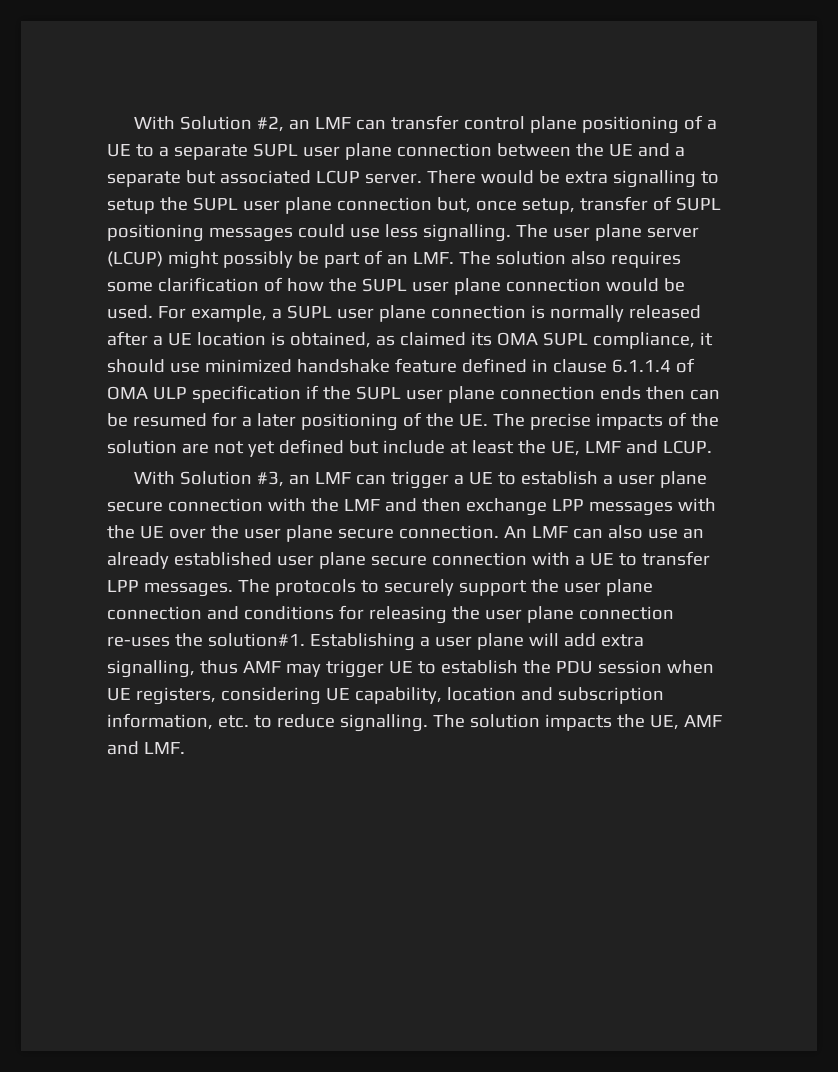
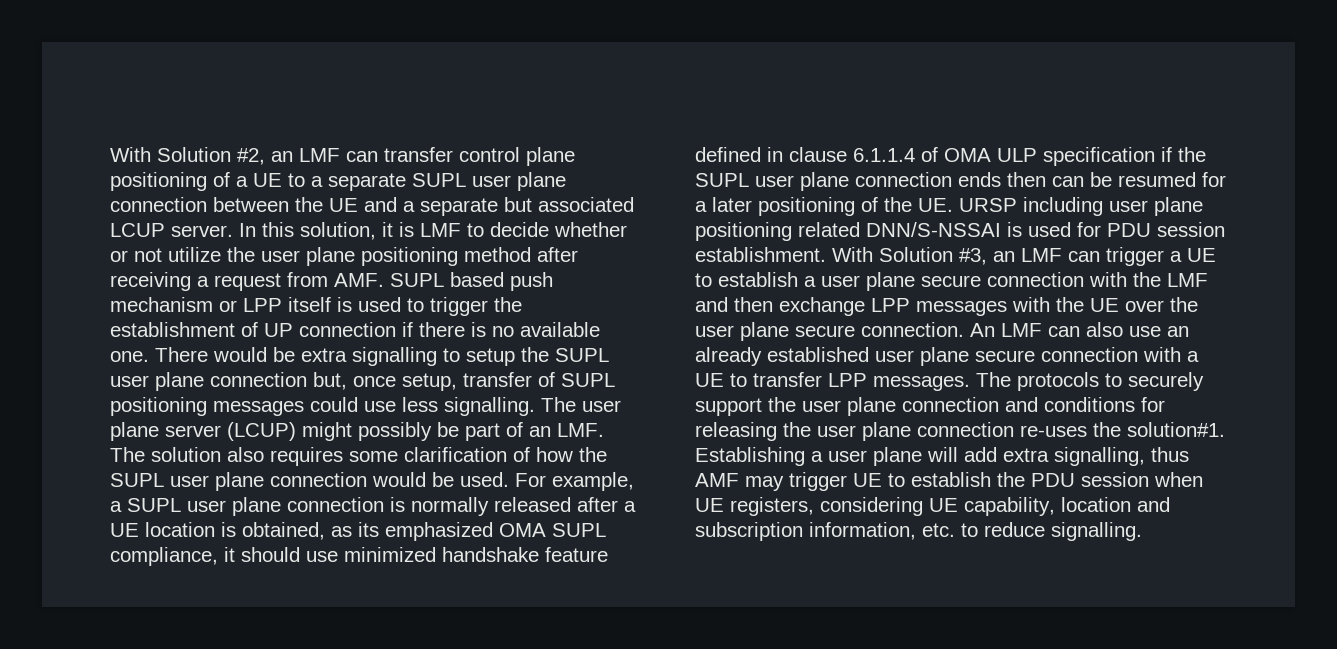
+ In this solution, it is LMF to decide whether or not utilize the user plane positioning method after receiving a request from AMF. SUPL based push mechanism or LPP itself is used to trigger the establishment of UP connection if there is no available one.
- For example, a SUPL user plane connection is normally released after a UE location is obtained, as claimed its OMA SUPL compliance, it should use minimized handshake feature defined in clause 6.1.1.4 of OMA ULP specification if the SUPL user plane connection ends then can be resumed for a later positioning of the UE. The precise impacts of the solution are not yet defined but include at least the UE, LMF and LCUP.
- With Solution #3, an LMF can trigger a UE to establish a user plane secure connection with the LMF and then exchange LPP messages with the UE over the user plane secure connection.
+ For example, a SUPL user plane connection is normally released after a UE location is obtained, as its emphasized OMA SUPL compliance, it should use minimized handshake feature defined in clause 6.1.1.4 of OMA ULP specification if the SUPL user plane connection ends then can be resumed for a later positioning of the UE. URSP including user plane positioning related DNN/S-NSSAI is used for PDU session establishment. With Solution #3, an LMF can trigger a UE to establish a user plane secure connection with the LMF and then exchange LPP messages with the UE over the user plane secure connection.
- The solution impacts the UE, AMF and LMF.

